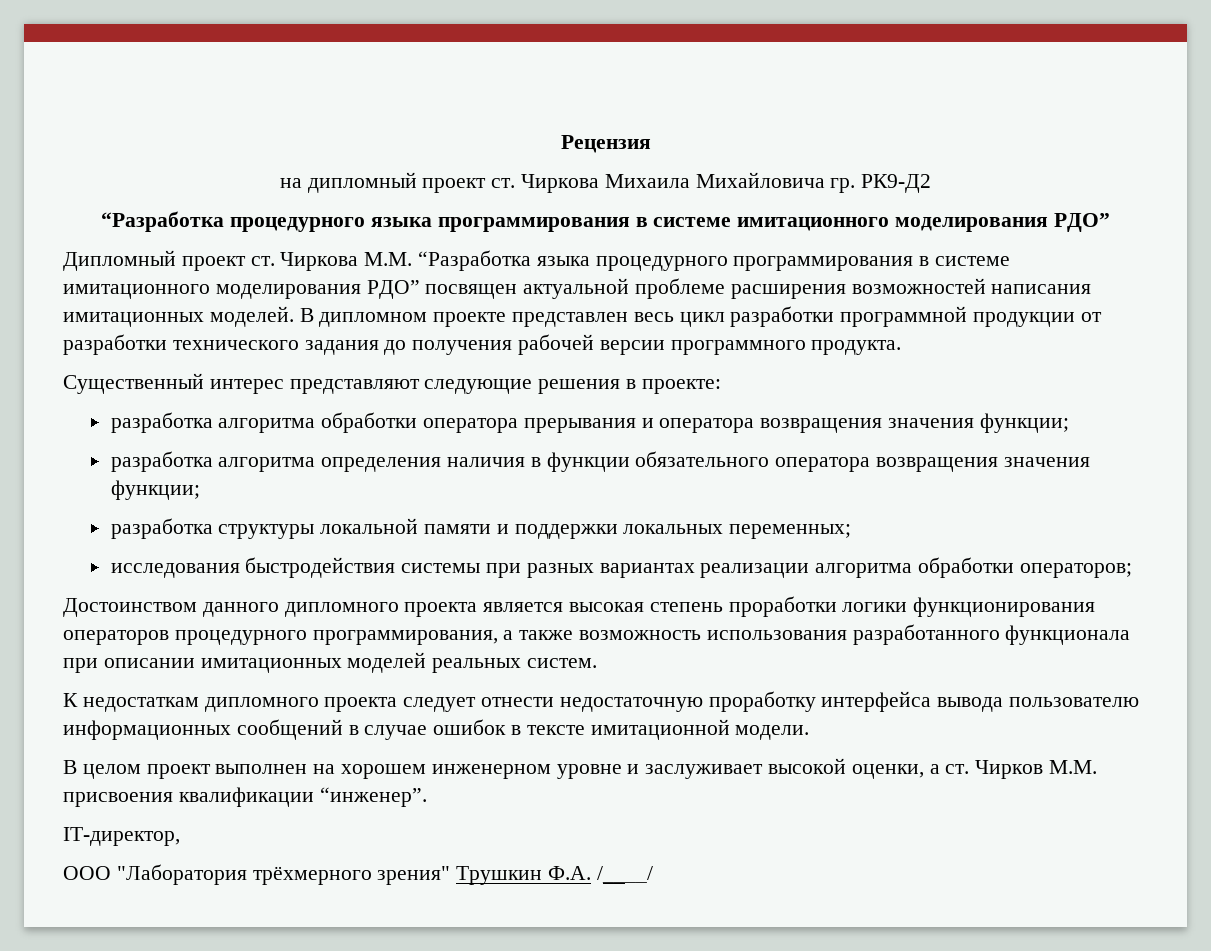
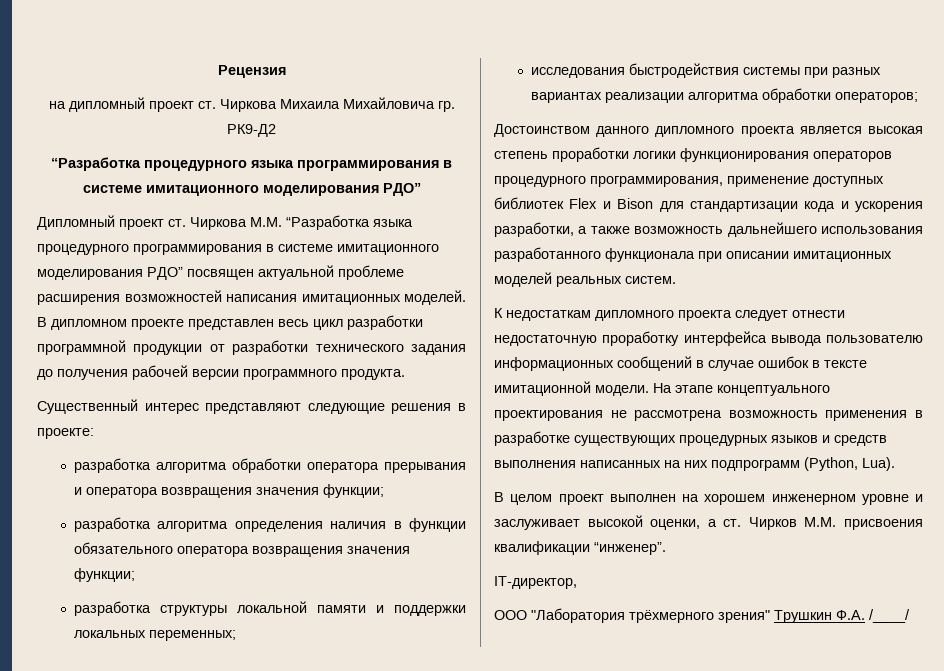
- Достоинством данного дипломного проекта является высокая степень проработки логики функционирования операторов процедурного программирования, а также возможность использования разработанного функционала при описании имитационных моделей реальных систем.
+ Достоинством данного дипломного проекта является высокая степень проработки логики функционирования операторов процедурного программирования, применение доступных библиотек Flex и Bison для стандартизации кода и ускорения разработки, а также возможность дальнейшего использования разработанного функционала при описании имитационных моделей реальных систем.
+ На этапе концептуального проектирования не рассмотрена возможность применения в разработке существующих процедурных языков и средств выполнения написанных на них подпрограмм (Python, Lua).

